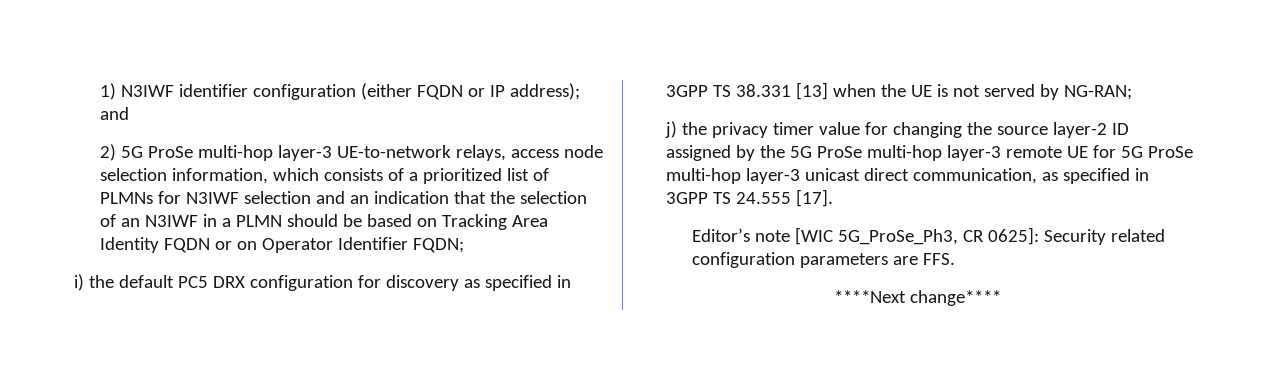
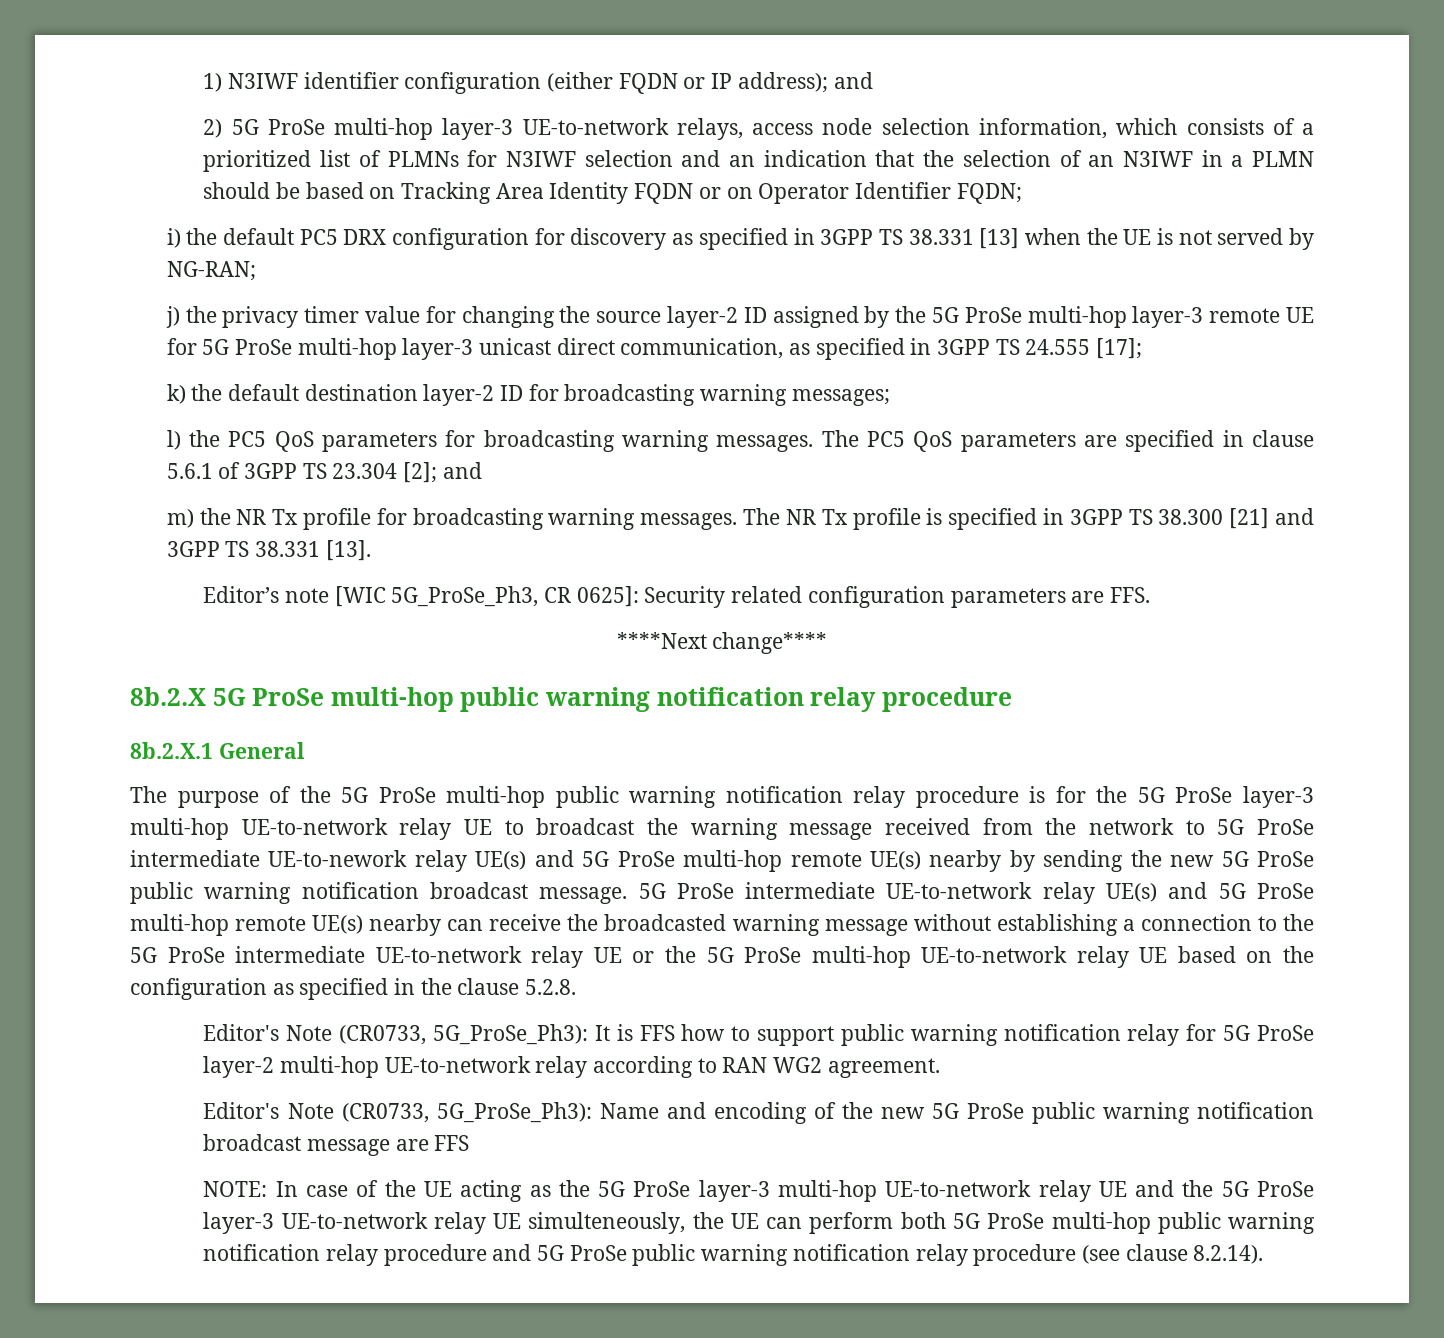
- j) the privacy timer value for changing the source layer-2 ID assigned by the 5G ProSe multi-hop layer-3 remote UE for 5G ProSe multi-hop layer-3 unicast direct communication, as specified in 3GPP TS 24.555 [17].
+ j) the privacy timer value for changing the source layer-2 ID assigned by the 5G ProSe multi-hop layer-3 remote UE for 5G ProSe multi-hop layer-3 unicast direct communication, as specified in 3GPP TS 24.555 [17];
+ k) the default destination layer-2 ID for broadcasting warning messages;
+ l) the PC5 QoS parameters for broadcasting warning messages. The PC5 QoS parameters are specified in clause 5.6.1 of 3GPP TS 23.304 [2]; and
+ m) the NR Tx profile for broadcasting warning messages. The NR Tx profile is specified in 3GPP TS 38.300 [21] and 3GPP TS 38.331 [13].
+ 8b.2.X 5G ProSe multi-hop public warning notification relay procedure
+ 8b.2.X.1 General
+ The purpose of the 5G ProSe multi-hop public warning notification relay procedure is for the 5G ProSe layer-3 multi-hop UE-to-network relay UE to broadcast the warning message received from the network to 5G ProSe intermediate UE-to-nework relay UE(s) and 5G ProSe multi-hop remote UE(s) nearby by sending the new 5G ProSe public warning notification broadcast message. 5G ProSe intermediate UE-to-network relay UE(s) and 5G ProSe multi-hop remote UE(s) nearby can receive the broadcasted warning message without establishing a connection to the 5G ProSe intermediate UE-to-network relay UE or the 5G ProSe multi-hop UE-to-network relay UE based on the configuration as specified in the clause 5.2.8.
+ Editor's Note (CR0733, 5G_ProSe_Ph3): It is FFS how to support public warning notification relay for 5G ProSe layer-2 multi-hop UE-to-network relay according to RAN WG2 agreement.
+ Editor's Note (CR0733, 5G_ProSe_Ph3): Name and encoding of the new 5G ProSe public warning notification broadcast message are FFS
+ NOTE: In case of the UE acting as the 5G ProSe layer-3 multi-hop UE-to-network relay UE and the 5G ProSe layer-3 UE-to-network relay UE simulteneously, the UE can perform both 5G ProSe multi-hop public warning notification relay procedure and 5G ProSe public warning notification relay procedure (see clause 8.2.14).

